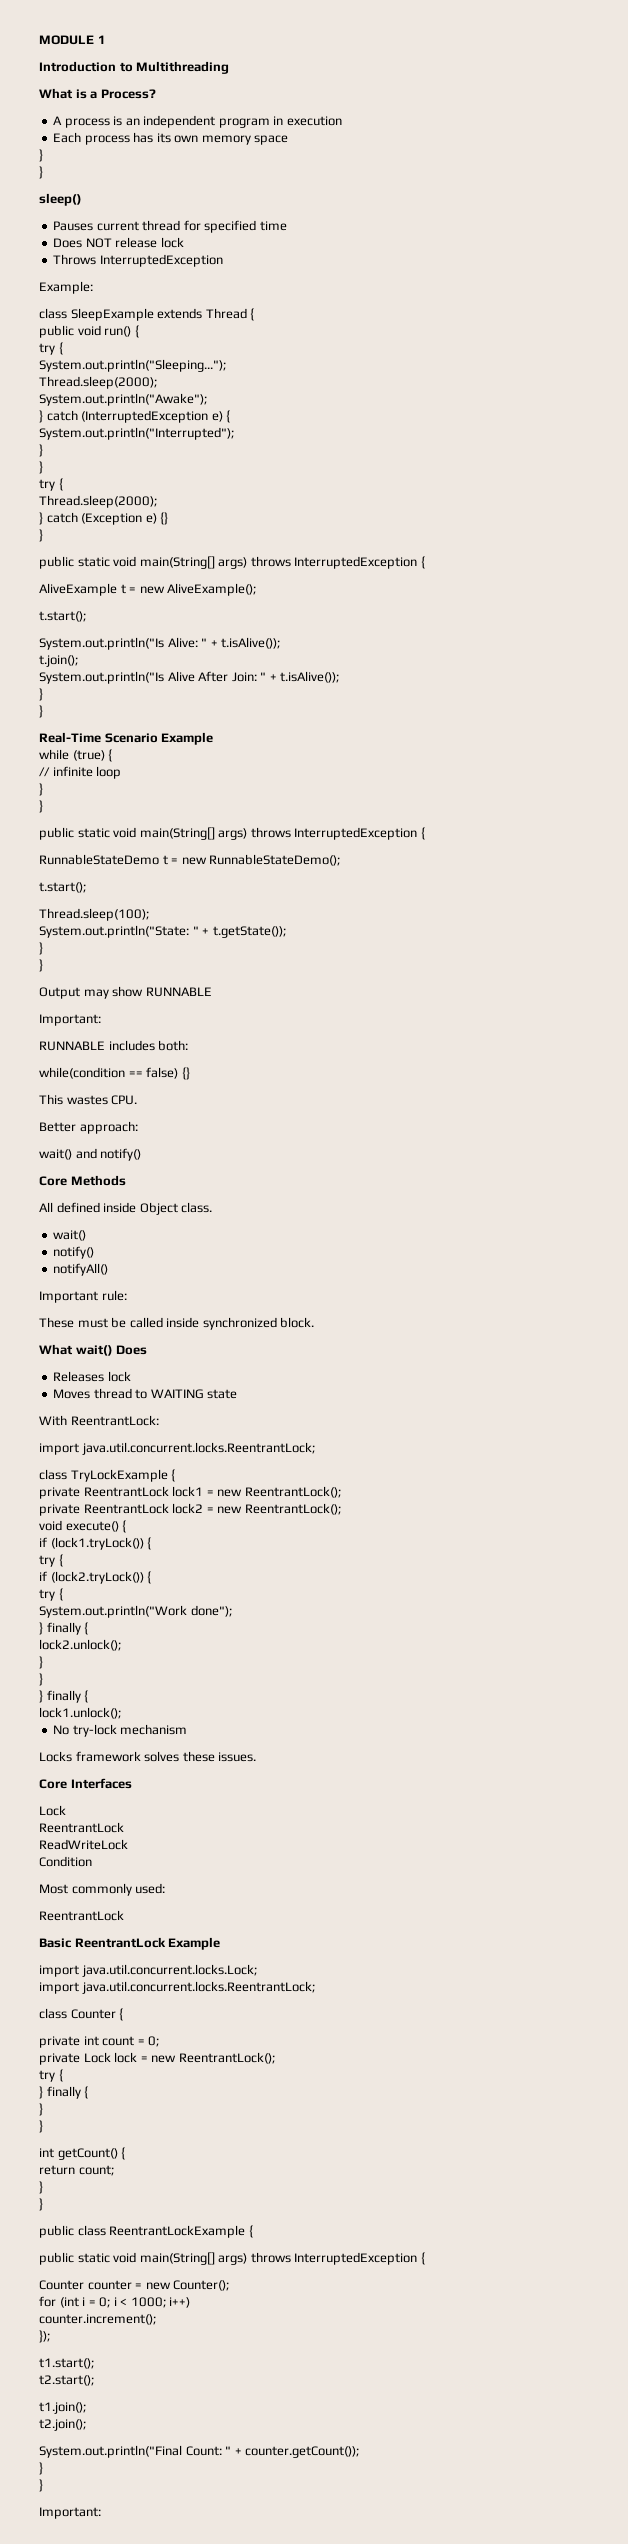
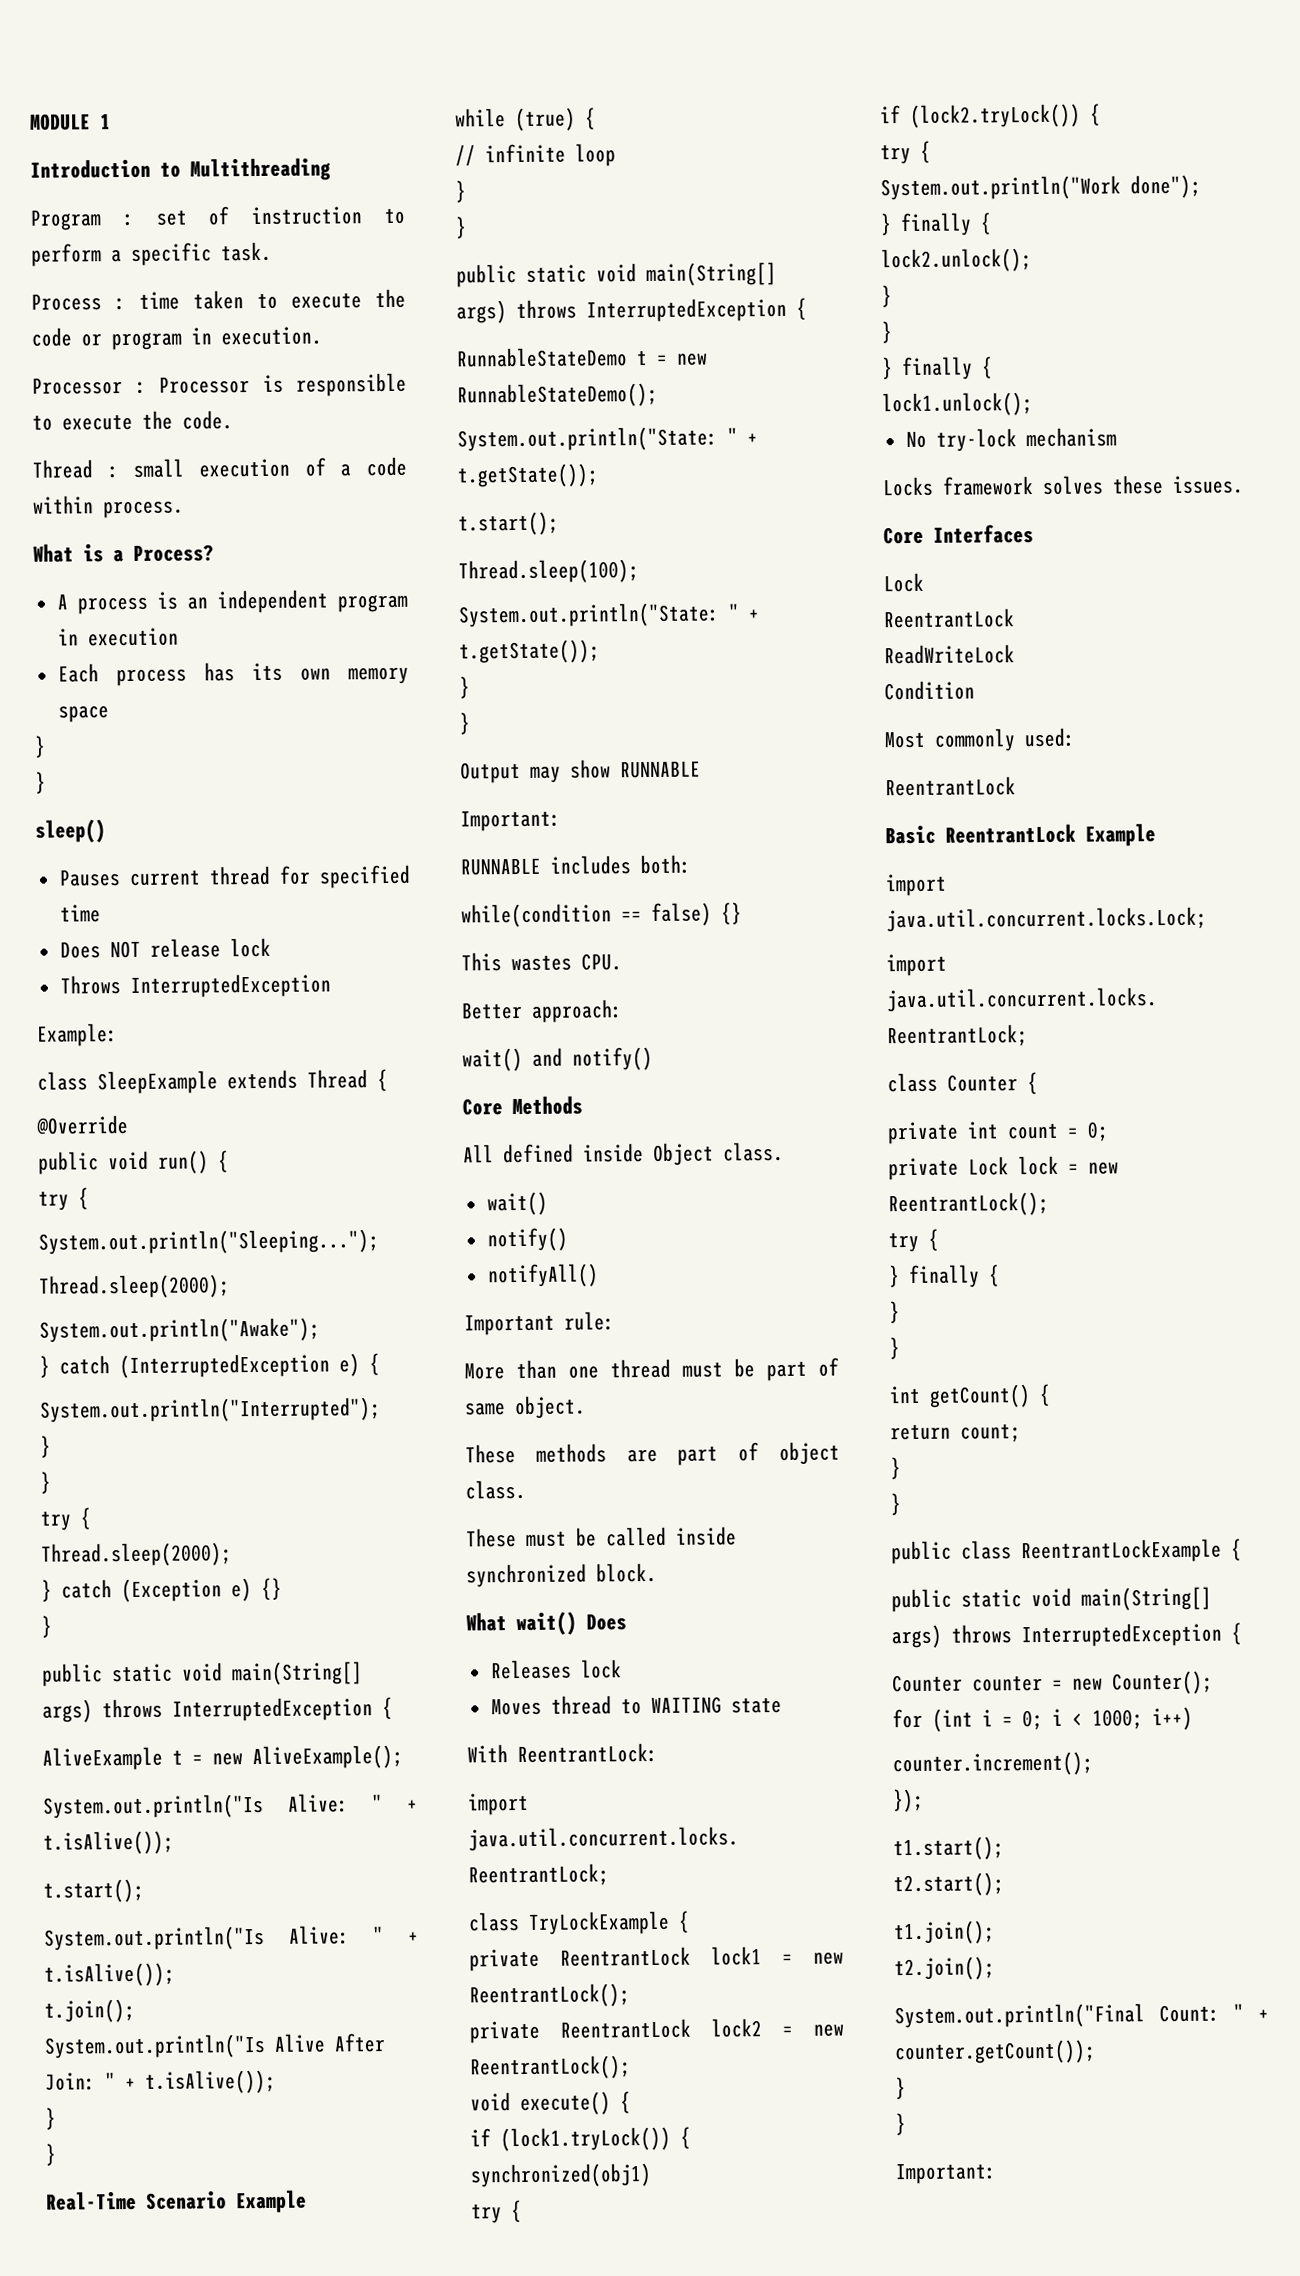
+ Program : set of instruction to perform a specific task.
+ Process : time taken to execute the code or program in execution.
+ Processor : Processor is responsible to execute the code.
+ Thread : small execution of a code within process.
+ @Override
  AliveExample t = new AliveExample();
+ System.out.println("Is Alive: " + t.isAlive());
  RunnableStateDemo t = new RunnableStateDemo();
+ System.out.println("State: " + t.getState());
+ More than one thread must be part of same object.
+ These methods are part of object class.
- if (lock1.tryLock()) {
+ if (lock1.tryLock()) { synchronized(obj1)

